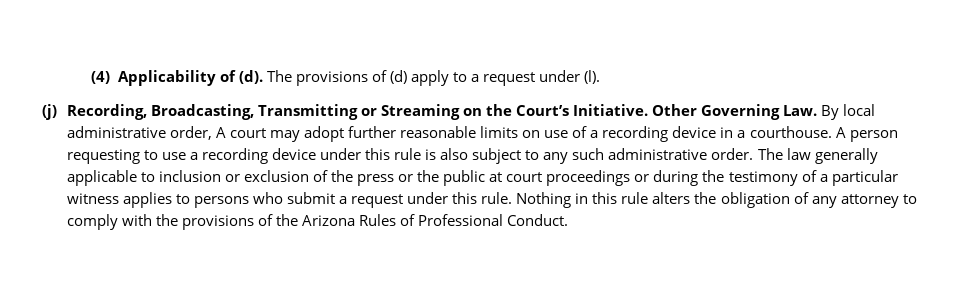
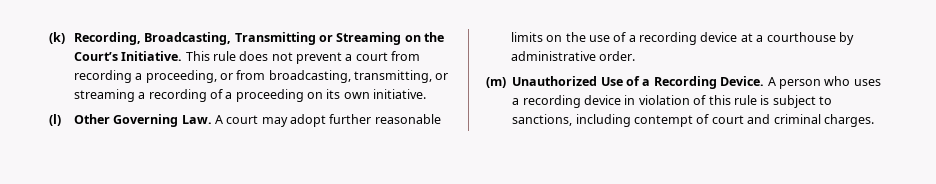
- (4) Applicability of (d). The provisions of (d) apply to a request under (l).
- (j) Recording, Broadcasting, Transmitting or Streaming on the Court’s Initiative.
+ (k) Recording, Broadcasting, Transmitting or Streaming on the Court’s Initiative.
- Other Governing Law. By local administrative order, A court may adopt further reasonable limits on use of a recording device in a courthouse. A person requesting to use a recording device under this rule is also subject to any such administrative order. The law generally applicable to inclusion or exclusion of the press or the public at court proceedings or during the testimony of a particular witness applies to persons who submit a request under this rule. Nothing in this rule alters the obligation of any attorney to comply with the provisions of the Arizona Rules of Professional Conduct.
+ This rule does not prevent a court from recording a proceeding, or from broadcasting, transmitting, or streaming a recording of a proceeding on its own initiative.
+ (l) Other Governing Law. A court may adopt further reasonable limits on the use of a recording device at a courthouse by administrative order.
+ (m) Unauthorized Use of a Recording Device. A person who uses a recording device in violation of this rule is subject to sanctions, including contempt of court and criminal charges.

